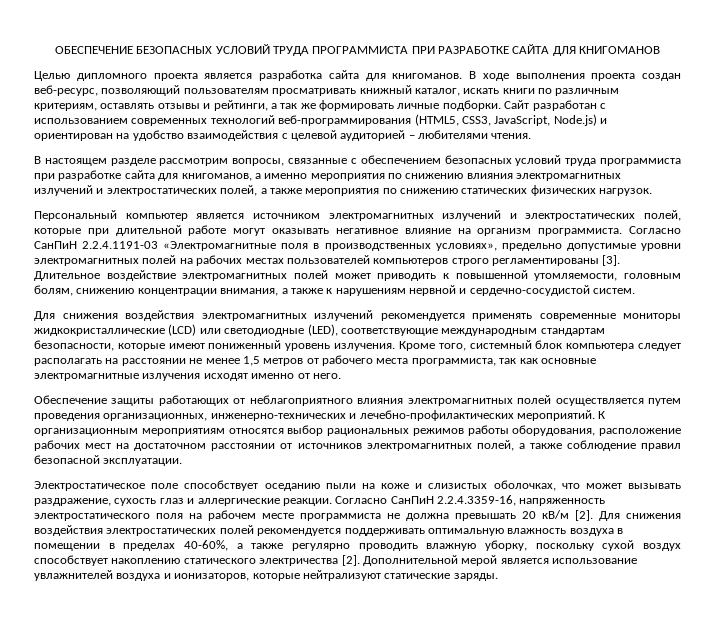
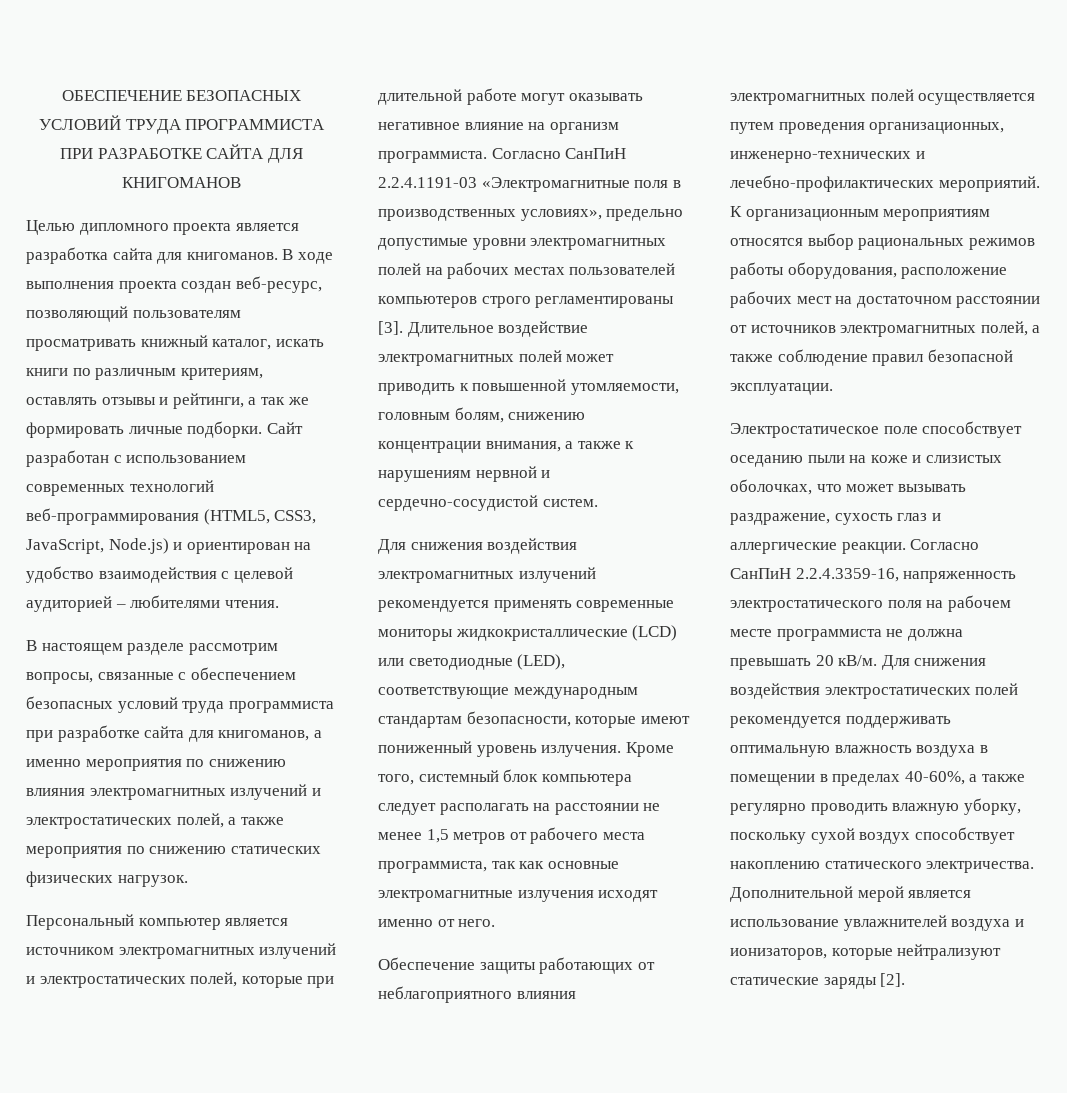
- Согласно СанПиН 2.2.4.3359-16, напряженность электростатического поля на рабочем месте программиста не должна превышать 20 кВ/м [2].
+ Согласно СанПиН 2.2.4.3359-16, напряженность электростатического поля на рабочем месте программиста не должна превышать 20 кВ/м.
- Для снижения воздействия электростатических полей рекомендуется поддерживать оптимальную влажность воздуха в помещении в пределах 40-60%, а также регулярно проводить влажную уборку, поскольку сухой воздух способствует накоплению статического электричества [2].
+ Для снижения воздействия электростатических полей рекомендуется поддерживать оптимальную влажность воздуха в помещении в пределах 40-60%, а также регулярно проводить влажную уборку, поскольку сухой воздух способствует накоплению статического электричества.
- Дополнительной мерой является использование увлажнителей воздуха и ионизаторов, которые нейтрализуют статические заряды.
+ Дополнительной мерой является использование увлажнителей воздуха и ионизаторов, которые нейтрализуют статические заряды [2].

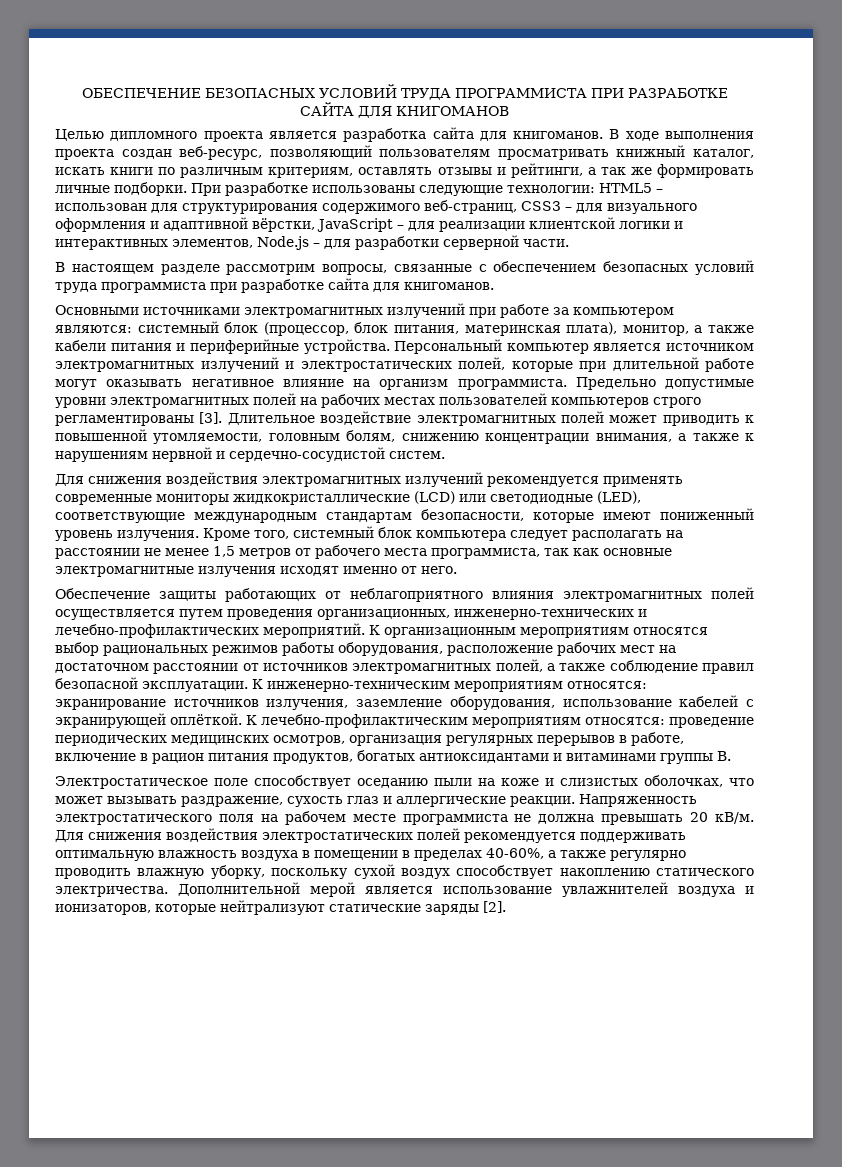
- Сайт разработан с использованием современных технологий веб-программирования (HTML5, CSS3, JavaScript, Node.js) и ориентирован на удобство взаимодействия с целевой аудиторией – любителями чтения.
+ При разработке использованы следующие технологии: HTML5 – использован для структурирования содержимого веб-страниц, CSS3 – для визуального оформления и адаптивной вёрстки, JavaScript – для реализации клиентской логики и интерактивных элементов, Node.js – для разработки серверной части.
- В настоящем разделе рассмотрим вопросы, связанные с обеспечением безопасных условий труда программиста при разработке сайта для книгоманов, а именно мероприятия по снижению влияния электромагнитных излучений и электростатических полей, а также мероприятия по снижению статических физических нагрузок.
- Персональный компьютер является источником электромагнитных излучений и электростатических полей, которые при длительной работе могут оказывать негативное влияние на организм программиста.
+ В настоящем разделе рассмотрим вопросы, связанные с обеспечением безопасных условий труда программиста при разработке сайта для книгоманов.
+ Основными источниками электромагнитных излучений при работе за компьютером являются: системный блок (процессор, блок питания, материнская плата), монитор, а также кабели питания и периферийные устройства. Персональный компьютер является источником электромагнитных излучений и электростатических полей, которые при длительной работе могут оказывать негативное влияние на организм программиста.
- Согласно СанПиН 2.2.4.1191-03 «Электромагнитные поля в производственных условиях», предельно допустимые уровни электромагнитных полей на рабочих местах пользователей компьютеров строго регламентированы [3].
+ Предельно допустимые уровни электромагнитных полей на рабочих местах пользователей компьютеров строго регламентированы [3].
+ К инженерно-техническим мероприятиям относятся: экранирование источников излучения, заземление оборудования, использование кабелей с экранирующей оплёткой. К лечебно-профилактическим мероприятиям относятся: проведение периодических медицинских осмотров, организация регулярных перерывов в работе, включение в рацион питания продуктов, богатых антиоксидантами и витаминами группы B.
- Согласно СанПиН 2.2.4.3359-16, напряженность электростатического поля на рабочем месте программиста не должна превышать 20 кВ/м.
+ Напряженность электростатического поля на рабочем месте программиста не должна превышать 20 кВ/м.

